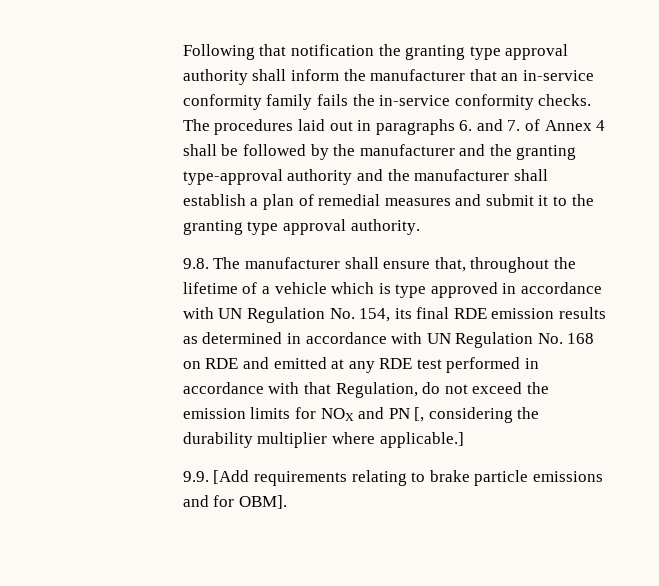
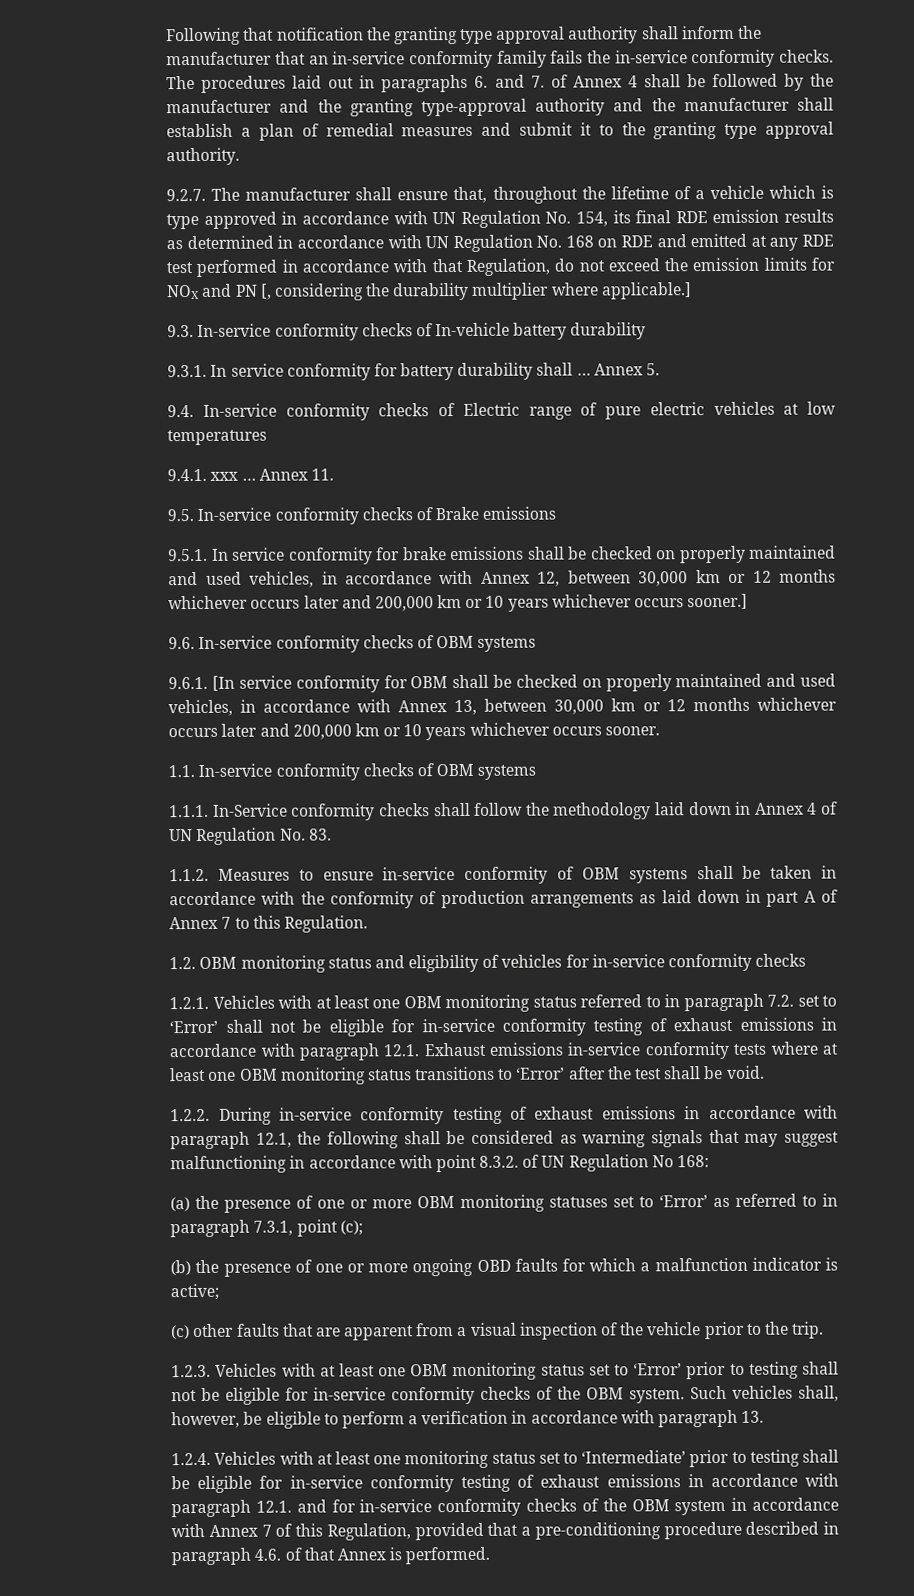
- 9.8. The manufacturer shall ensure that, throughout the lifetime of a vehicle which is type approved in accordance with UN Regulation No. 154, its final RDE emission results as determined in accordance with UN Regulation No. 168 on RDE and emitted at any RDE test performed in accordance with that Regulation, do not exceed the emission limits for NOX and PN [, considering the durability multiplier where applicable.]
+ 9.2.7. The manufacturer shall ensure that, throughout the lifetime of a vehicle which is type approved in accordance with UN Regulation No. 154, its final RDE emission results as determined in accordance with UN Regulation No. 168 on RDE and emitted at any RDE test performed in accordance with that Regulation, do not exceed the emission limits for NOX and PN [, considering the durability multiplier where applicable.]
- 9.9. [Add requirements relating to brake particle emissions and for OBM].
+ 9.3. In-service conformity checks of In-vehicle battery durability
+ 9.3.1. In service conformity for battery durability shall … Annex 5.
+ 9.4. In-service conformity checks of Electric range of pure electric vehicles at low temperatures
+ 9.4.1. xxx … Annex 11.
+ 9.5. In-service conformity checks of Brake emissions
+ 9.5.1. In service conformity for brake emissions shall be checked on properly maintained and used vehicles, in accordance with Annex 12, between 30,000 km or 12 months whichever occurs later and 200,000 km or 10 years whichever occurs sooner.]
+ 9.6. In-service conformity checks of OBM systems
+ 9.6.1. [In service conformity for OBM shall be checked on properly maintained and used vehicles, in accordance with Annex 13, between 30,000 km or 12 months whichever occurs later and 200,000 km or 10 years whichever occurs sooner.
+ 1.1. In-service conformity checks of OBM systems
+ 1.1.1. In-Service conformity checks shall follow the methodology laid down in Annex 4 of UN Regulation No. 83.
+ 1.1.2. Measures to ensure in-service conformity of OBM systems shall be taken in accordance with the conformity of production arrangements as laid down in part A of Annex 7 to this Regulation.
+ 1.2. OBM monitoring status and eligibility of vehicles for in-service conformity checks
+ 1.2.1. Vehicles with at least one OBM monitoring status referred to in paragraph 7.2. set to ‘Error’ shall not be eligible for in-service conformity testing of exhaust emissions in accordance with paragraph 12.1. Exhaust emissions in-service conformity tests where at least one OBM monitoring status transitions to ‘Error’ after the test shall be void.
+ 1.2.2. During in-service conformity testing of exhaust emissions in accordance with paragraph 12.1, the following shall be considered as warning signals that may suggest malfunctioning in accordance with point 8.3.2. of UN Regulation No 168:
+ (a) the presence of one or more OBM monitoring statuses set to ‘Error’ as referred to in paragraph 7.3.1, point (c);
+ (b) the presence of one or more ongoing OBD faults for which a malfunction indicator is active;
+ (c) other faults that are apparent from a visual inspection of the vehicle prior to the trip.
+ 1.2.3. Vehicles with at least one OBM monitoring status set to ‘Error’ prior to testing shall not be eligible for in-service conformity checks of the OBM system. Such vehicles shall, however, be eligible to perform a verification in accordance with paragraph 13.
+ 1.2.4. Vehicles with at least one monitoring status set to ‘Intermediate’ prior to testing shall be eligible for in-service conformity testing of exhaust emissions in accordance with paragraph 12.1. and for in-service conformity checks of the OBM system in accordance with Annex 7 of this Regulation, provided that a pre-conditioning procedure described in paragraph 4.6. of that Annex is performed.

